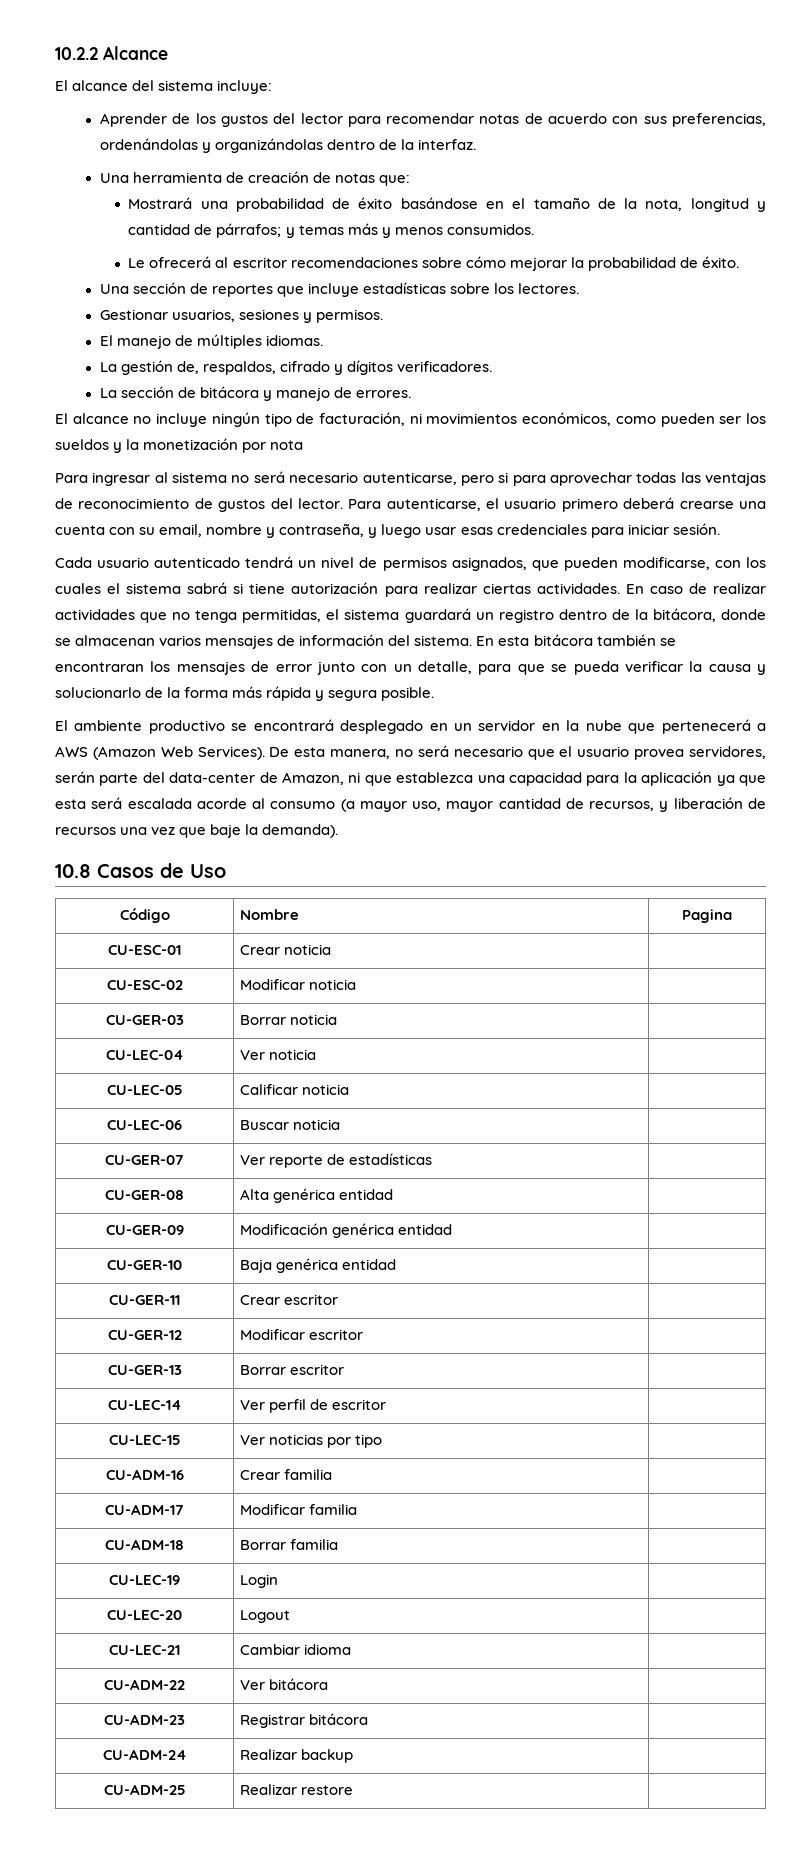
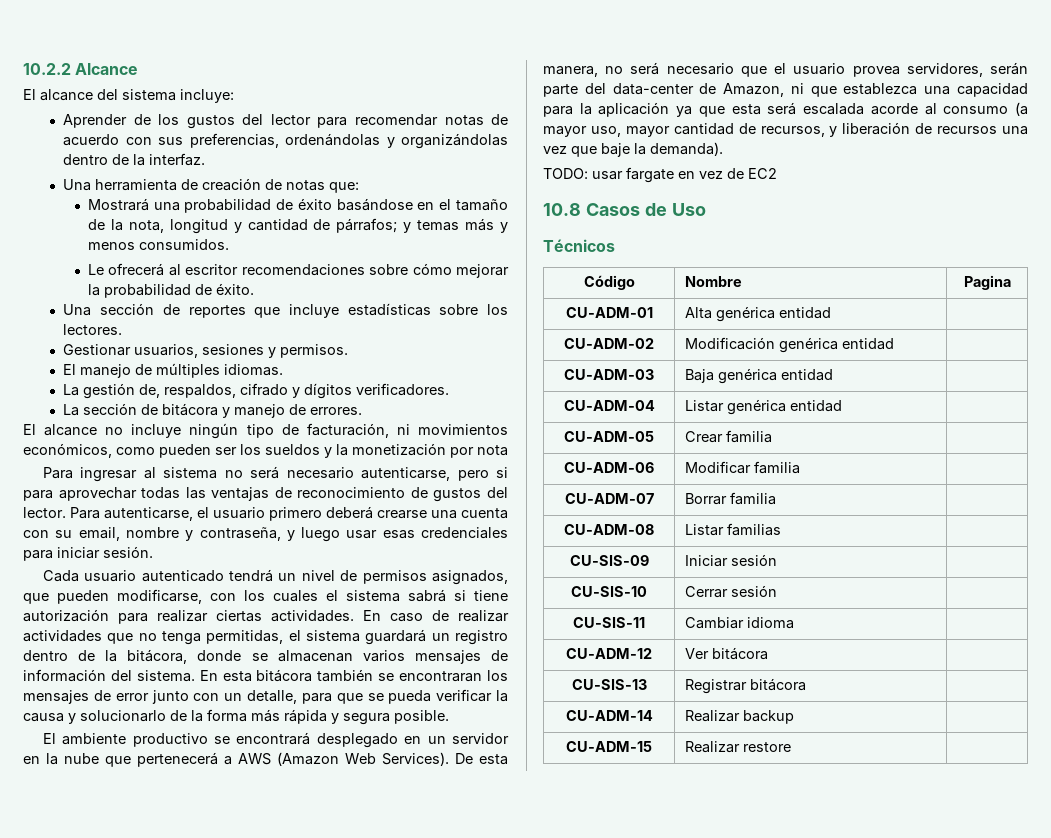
+ TODO: usar fargate en vez de EC2
+ Técnicos
- CU-ESC-01 | Crear noticia |
- CU-ESC-02 | Modificar noticia |
- CU-GER-03 | Borrar noticia |
- CU-LEC-04 | Ver noticia |
- CU-LEC-05 | Calificar noticia |
- CU-LEC-06 | Buscar noticia |
- CU-GER-07 | Ver reporte de estadísticas |
- CU-GER-08 | Alta genérica entidad |
+ CU-ADM-01 | Alta genérica entidad |
- CU-GER-09 | Modificación genérica entidad |
+ CU-ADM-02 | Modificación genérica entidad |
- CU-GER-10 | Baja genérica entidad |
+ CU-ADM-03 | Baja genérica entidad |
- CU-GER-11 | Crear escritor |
- CU-GER-12 | Modificar escritor |
- CU-GER-13 | Borrar escritor |
- CU-LEC-14 | Ver perfil de escritor |
- CU-LEC-15 | Ver noticias por tipo |
- CU-ADM-16 | Crear familia |
+ CU-ADM-04 | Listar genérica entidad |
+ CU-ADM-05 | Crear familia |
- CU-ADM-17 | Modificar familia |
+ CU-ADM-06 | Modificar familia |
- CU-ADM-18 | Borrar familia |
+ CU-ADM-07 | Borrar familia |
- CU-LEC-19 | Login |
- CU-LEC-20 | Logout |
- CU-LEC-21 | Cambiar idioma |
+ CU-ADM-08 | Listar familias |
+ CU-SIS-09 | Iniciar sesión |
+ CU-SIS-10 | Cerrar sesión |
+ CU-SIS-11 | Cambiar idioma |
- CU-ADM-22 | Ver bitácora |
+ CU-ADM-12 | Ver bitácora |
- CU-ADM-23 | Registrar bitácora |
+ CU-SIS-13 | Registrar bitácora |
- CU-ADM-24 | Realizar backup |
+ CU-ADM-14 | Realizar backup |
- CU-ADM-25 | Realizar restore |
+ CU-ADM-15 | Realizar restore |

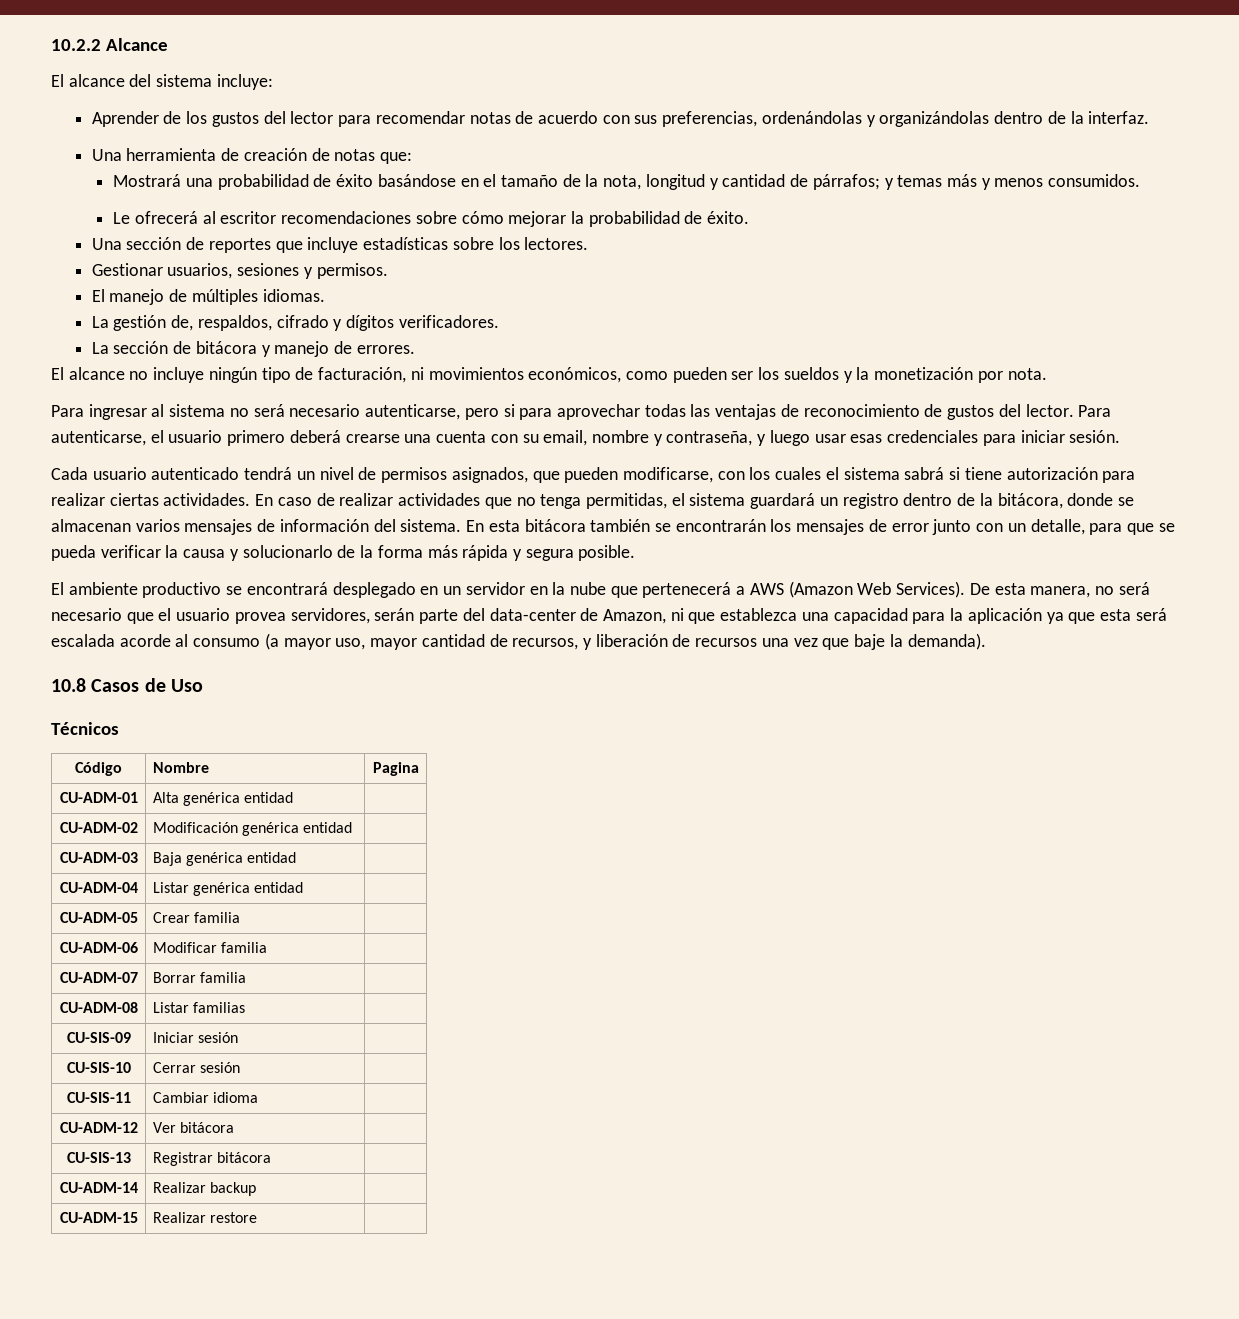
- El alcance no incluye ningún tipo de facturación, ni movimientos económicos, como pueden ser los sueldos y la monetización por nota
+ El alcance no incluye ningún tipo de facturación, ni movimientos económicos, como pueden ser los sueldos y la monetización por nota.
- En esta bitácora también se encontraran los mensajes de error junto con un detalle, para que se pueda verificar la causa y solucionarlo de la forma más rápida y segura posible.
+ En esta bitácora también se encontrarán los mensajes de error junto con un detalle, para que se pueda verificar la causa y solucionarlo de la forma más rápida y segura posible.
- TODO: usar fargate en vez de EC2

